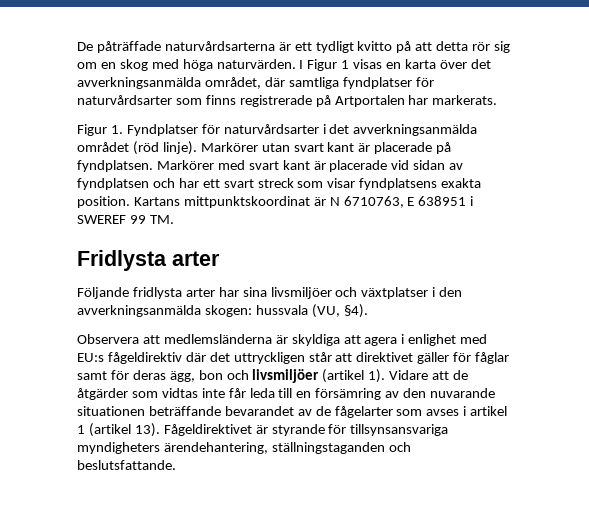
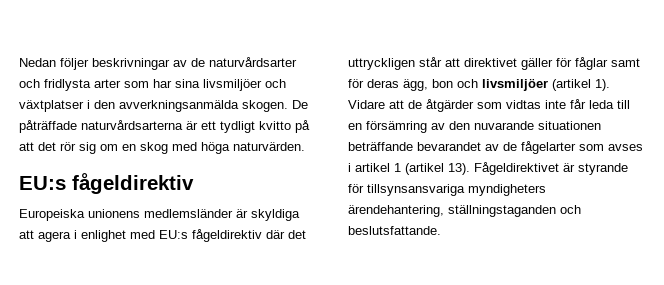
+ Nedan följer beskrivningar av de naturvårdsarter och fridlysta arter som har sina livsmiljöer och växtplatser i den avverkningsanmälda skogen.
- De påträffade naturvårdsarterna är ett tydligt kvitto på att detta rör sig om en skog med höga naturvärden. I Figur 1 visas en karta över det avverkningsanmälda området, där samtliga fyndplatser för naturvårdsarter som finns registrerade på Artportalen har markerats.
- Figur 1. Fyndplatser för naturvårdsarter i det avverkningsanmälda området (röd linje). Markörer utan svart kant är placerade på fyndplatsen. Markörer med svart kant är placerade vid sidan av fyndplatsen och har ett svart streck som visar fyndplatsens exakta position. Kartans mittpunktskoordinat är N 6710763, E 638951 i SWEREF 99 TM.
- Fridlysta arter
- Följande fridlysta arter har sina livsmiljöer och växtplatser i den avverkningsanmälda skogen: hussvala (VU, §4).
- Observera att medlemsländerna är skyldiga att agera i enlighet med EU:s fågeldirektiv där det uttryckligen står att direktivet gäller för fåglar samt för deras ägg, bon och livsmiljöer (artikel 1).
+ De påträffade naturvårdsarterna är ett tydligt kvitto på att det rör sig om en skog med höga naturvärden.
+ EU:s fågeldirektiv
+ Europeiska unionens medlemsländer är skyldiga att agera i enlighet med EU:s fågeldirektiv där det uttryckligen står att direktivet gäller för fåglar samt för deras ägg, bon och livsmiljöer (artikel 1).

